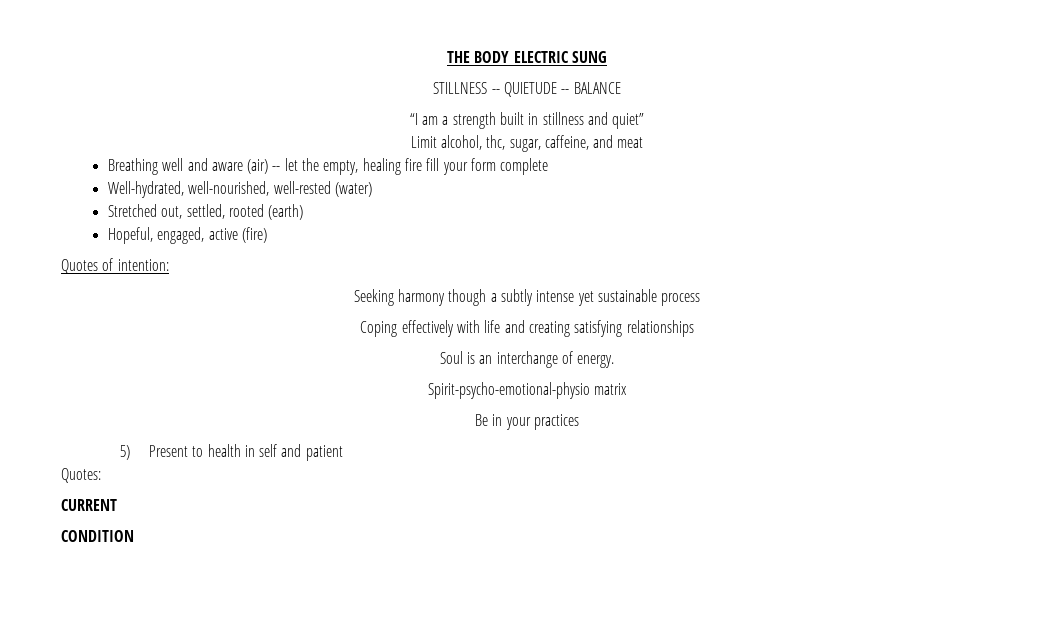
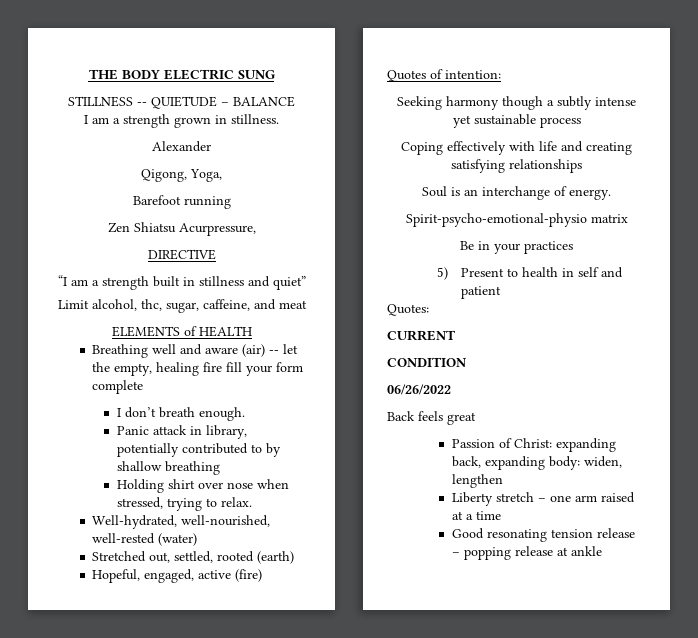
- STILLNESS -- QUIETUDE -- BALANCE
+ STILLNESS -- QUIETUDE – BALANCE
+ I am a strength grown in stillness.
+ Alexander
+ Qigong, Yoga,
+ Barefoot running
+ Zen Shiatsu Acurpressure,
+ DIRECTIVE
+ ELEMENTS of HEALTH
+ I don’t breath enough.
+ Panic attack in library, potentially contributed to by shallow breathing
+ Holding shirt over nose when stressed, trying to relax.
+ 06/26/2022
+ Back feels great
+ Passion of Christ: expanding back, expanding body: widen, lengthen
+ Liberty stretch – one arm raised at a time
+ Good resonating tension release – popping release at ankle

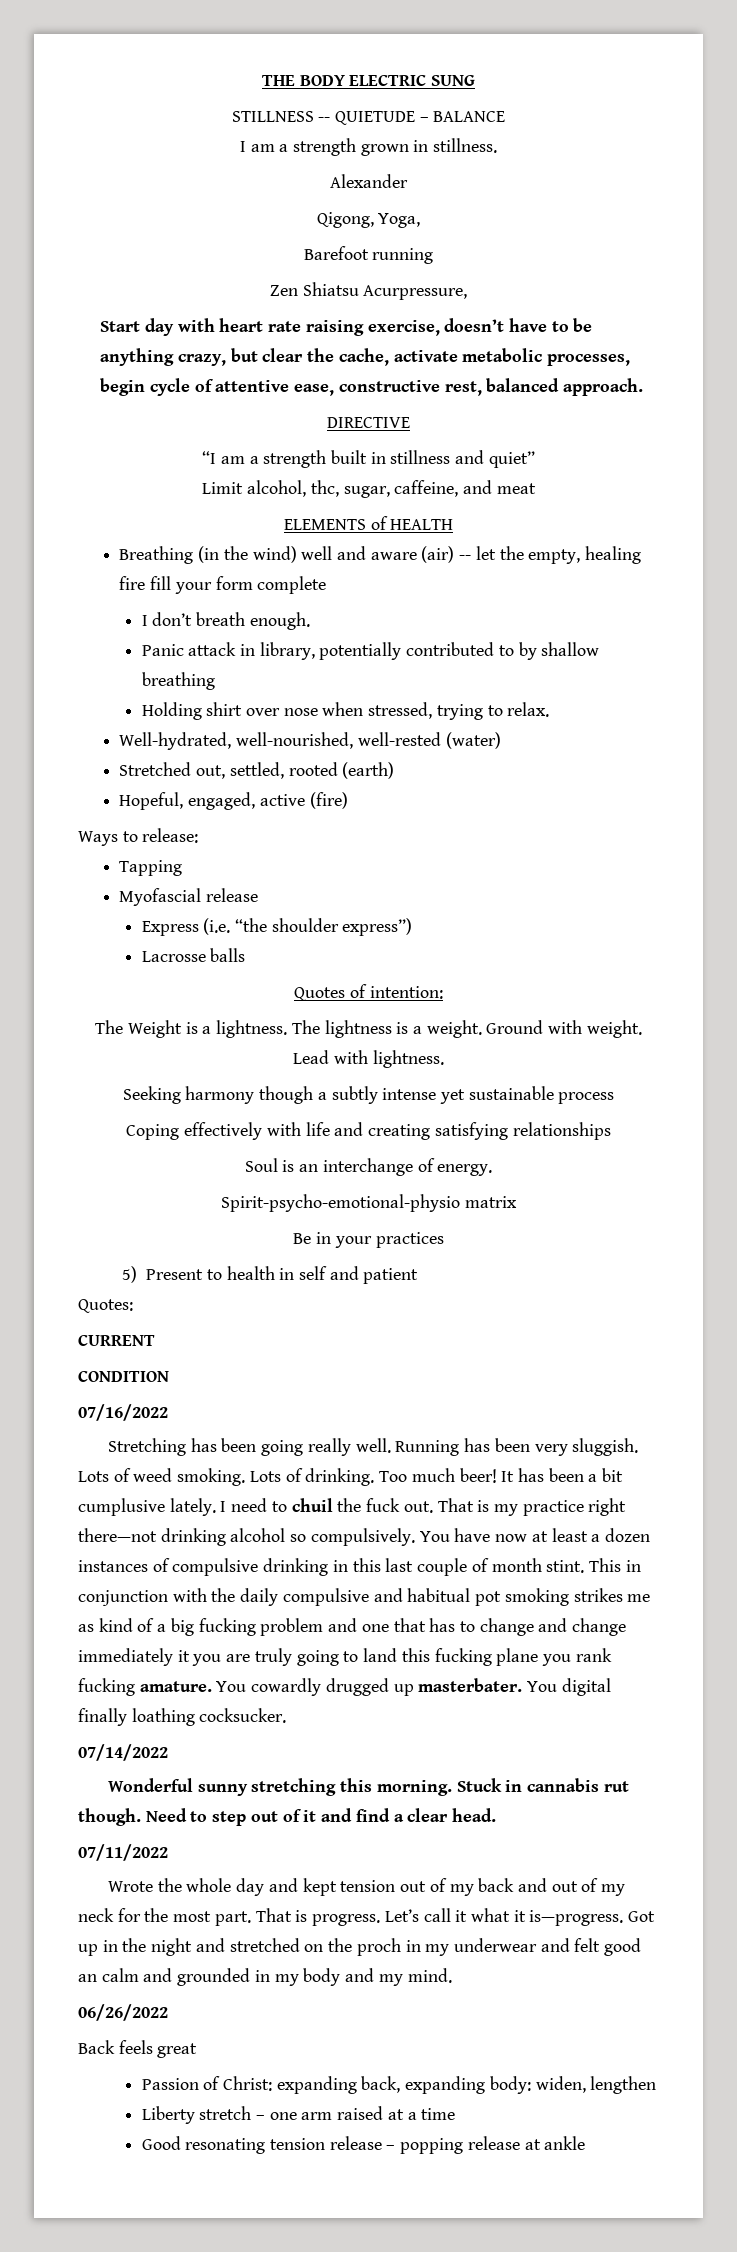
+ Start day with heart rate raising exercise, doesn’t have to be anything crazy, but clear the cache, activate metabolic processes, begin cycle of attentive ease, constructive rest, balanced approach.
- Breathing well and aware (air) -- let the empty, healing fire fill your form complete
+ Breathing (in the wind) well and aware (air) -- let the empty, healing fire fill your form complete
+ Ways to release:
+ Tapping
+ Myofascial release
+ Express (i.e. “the shoulder express”)
+ Lacrosse balls
  Quotes of intention:
+ The Weight is a lightness. The lightness is a weight. Ground with weight. Lead with lightness.
+ 07/16/2022
+ Stretching has been going really well. Running has been very sluggish. Lots of weed smoking. Lots of drinking. Too much beer! It has been a bit cumplusive lately. I need to chuil the fuck out. That is my practice right there—not drinking alcohol so compulsively. You have now at least a dozen instances of compulsive drinking in this last couple of month stint. This in conjunction with the daily compulsive and habitual pot smoking strikes me as kind of a big fucking problem and one that has to change and change immediately it you are truly going to land this fucking plane you rank fucking amature. You cowardly drugged up masterbater. You digital finally loathing cocksucker.
+ 07/14/2022
+ Wonderful sunny stretching this morning. Stuck in cannabis rut though. Need to step out of it and find a clear head.
+ 07/11/2022
+ Wrote the whole day and kept tension out of my back and out of my neck for the most part. That is progress. Let’s call it what it is—progress. Got up in the night and stretched on the proch in my underwear and felt good an calm and grounded in my body and my mind.

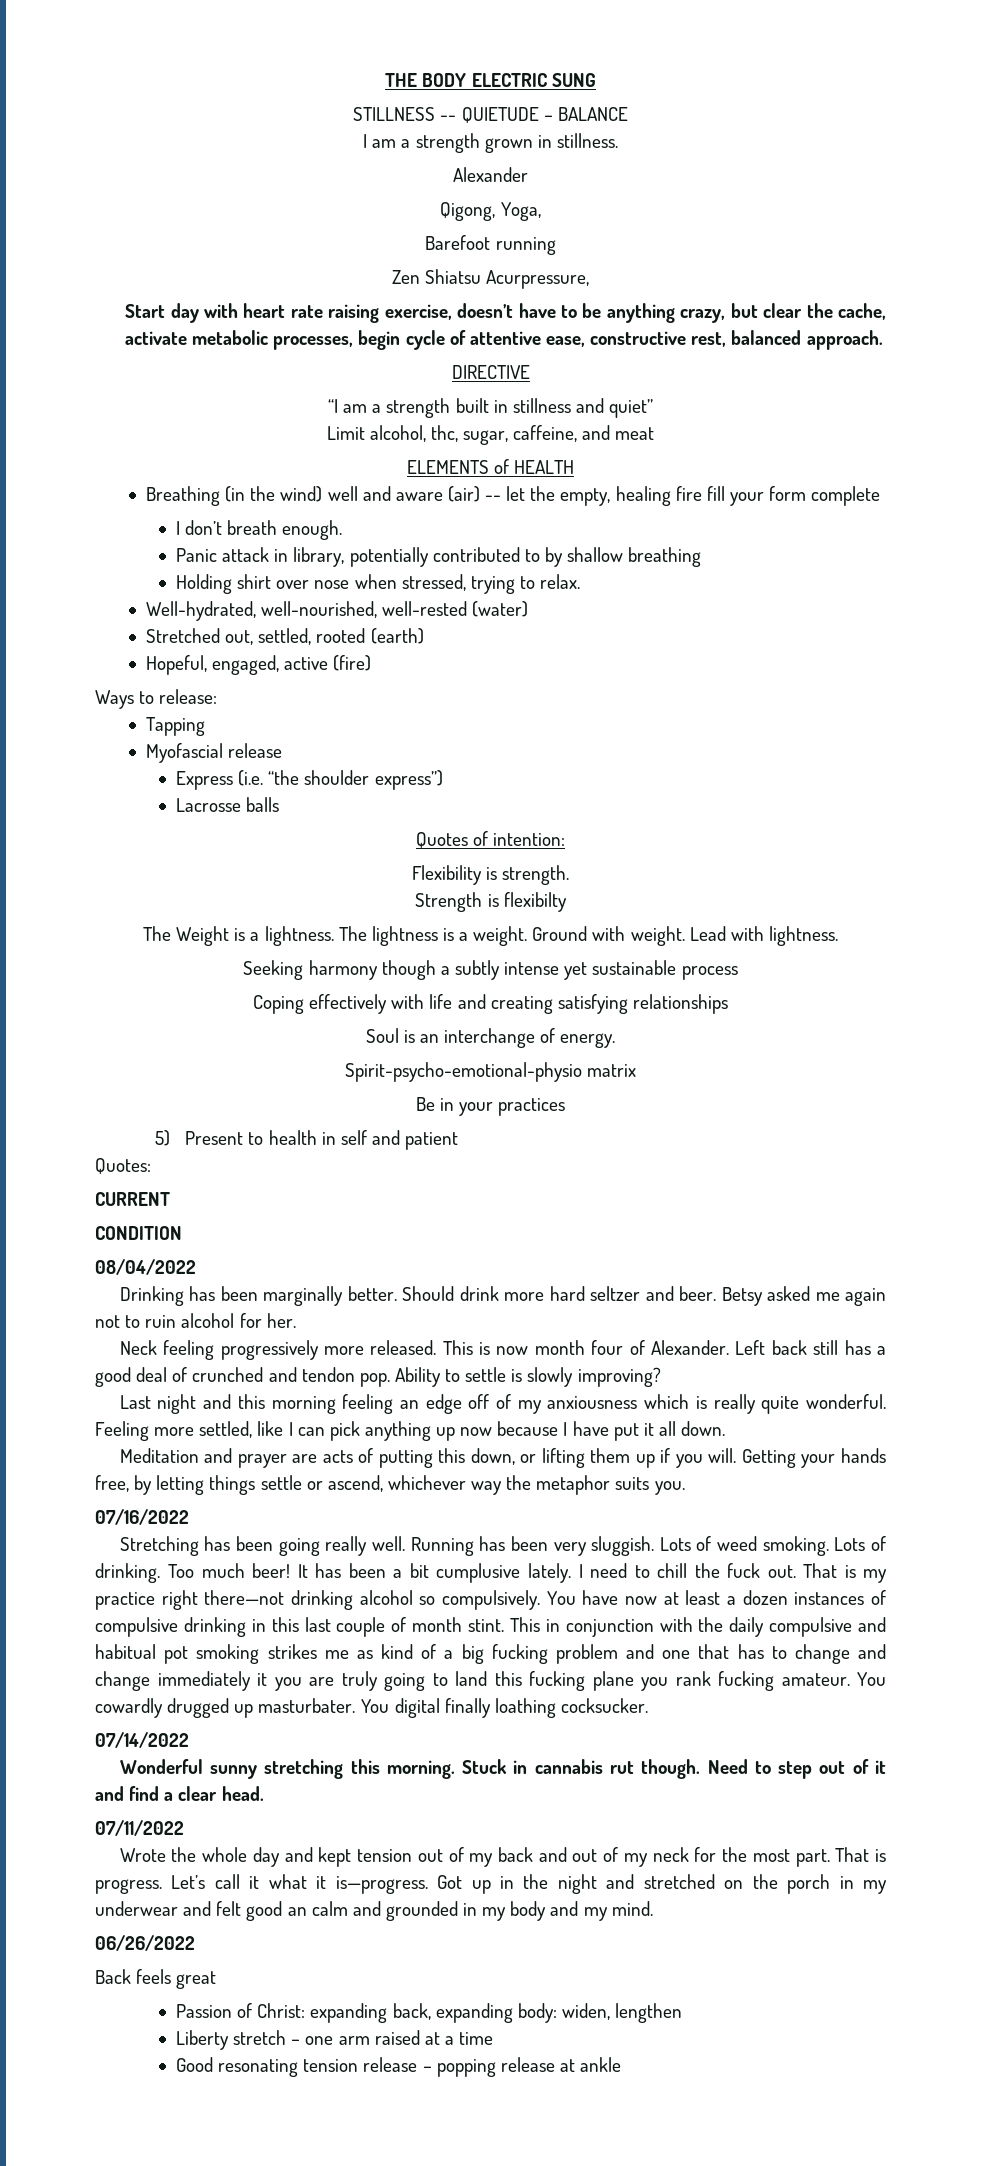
+ Flexibility is strength.
+ Strength is flexibilty
+ 08/04/2022
+ Drinking has been marginally better. Should drink more hard seltzer and beer. Betsy asked me again not to ruin alcohol for her.
+ Neck feeling progressively more released. This is now month four of Alexander. Left back still has a good deal of crunched and tendon pop. Ability to settle is slowly improving?
+ Last night and this morning feeling an edge off of my anxiousness which is really quite wonderful. Feeling more settled, like I can pick anything up now because I have put it all down.
+ Meditation and prayer are acts of putting this down, or lifting them up if you will. Getting your hands free, by letting things settle or ascend, whichever way the metaphor suits you.
- I need to chuil the fuck out.
+ I need to chill the fuck out.
- This in conjunction with the daily compulsive and habitual pot smoking strikes me as kind of a big fucking problem and one that has to change and change immediately it you are truly going to land this fucking plane you rank fucking amature.
+ This in conjunction with the daily compulsive and habitual pot smoking strikes me as kind of a big fucking problem and one that has to change and change immediately it you are truly going to land this fucking plane you rank fucking amateur.
- You cowardly drugged up masterbater.
+ You cowardly drugged up masturbater.
- Got up in the night and stretched on the proch in my underwear and felt good an calm and grounded in my body and my mind.
+ Got up in the night and stretched on the porch in my underwear and felt good an calm and grounded in my body and my mind.

